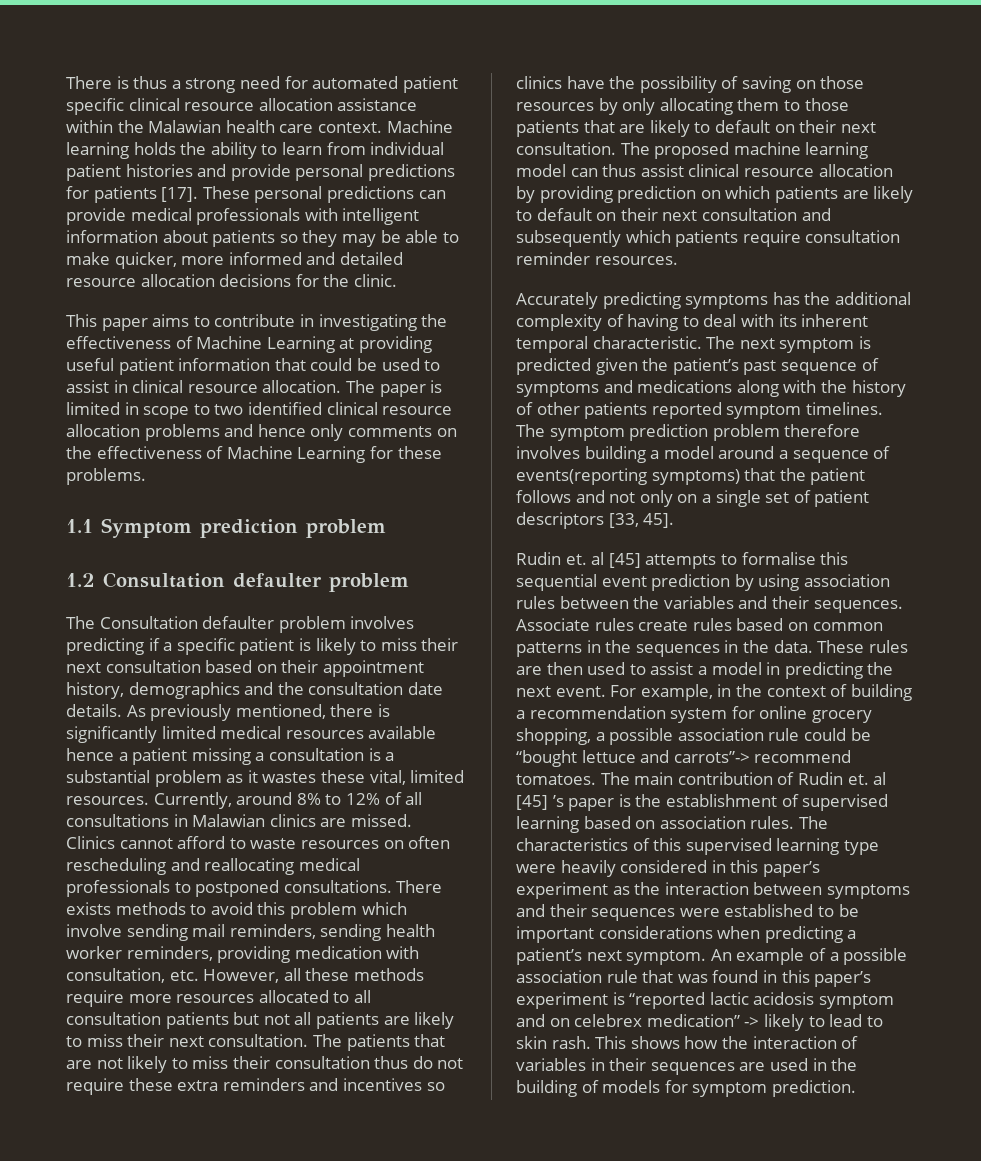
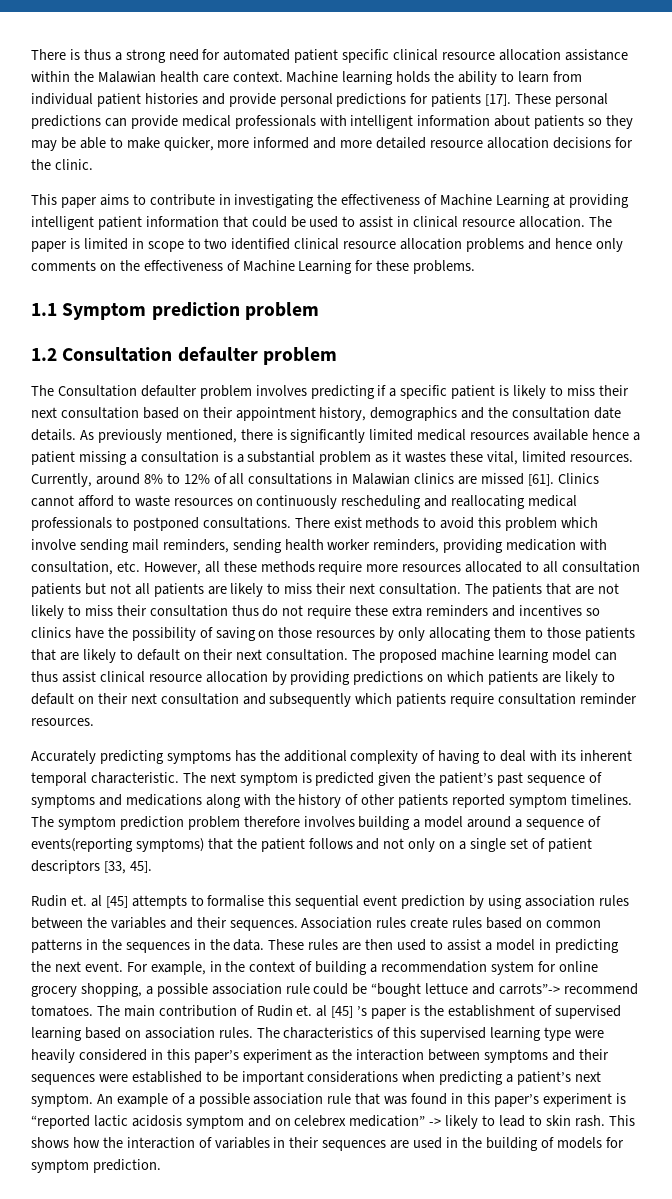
- These personal predictions can provide medical professionals with intelligent information about patients so they may be able to make quicker, more informed and detailed resource allocation decisions for the clinic.
+ These personal predictions can provide medical professionals with intelligent information about patients so they may be able to make quicker, more informed and more detailed resource allocation decisions for the clinic.
- This paper aims to contribute in investigating the effectiveness of Machine Learning at providing useful patient information that could be used to assist in clinical resource allocation.
+ This paper aims to contribute in investigating the effectiveness of Machine Learning at providing intelligent patient information that could be used to assist in clinical resource allocation.
- Currently, around 8% to 12% of all consultations in Malawian clinics are missed.
+ Currently, around 8% to 12% of all consultations in Malawian clinics are missed [61].
- Clinics cannot afford to waste resources on often rescheduling and reallocating medical professionals to postponed consultations.
+ Clinics cannot afford to waste resources on continuously rescheduling and reallocating medical professionals to postponed consultations.
- There exists methods to avoid this problem which involve sending mail reminders, sending health worker reminders, providing medication with consultation, etc. However, all these methods require more resources allocated to all consultation patients but not all patients are likely to miss their next consultation.
+ There exist methods to avoid this problem which involve sending mail reminders, sending health worker reminders, providing medication with consultation, etc. However, all these methods require more resources allocated to all consultation patients but not all patients are likely to miss their next consultation.
- The proposed machine learning model can thus assist clinical resource allocation by providing prediction on which patients are likely to default on their next consultation and subsequently which patients require consultation reminder resources.
+ The proposed machine learning model can thus assist clinical resource allocation by providing predictions on which patients are likely to default on their next consultation and subsequently which patients require consultation reminder resources.
- Associate rules create rules based on common patterns in the sequences in the data.
+ Association rules create rules based on common patterns in the sequences in the data.

